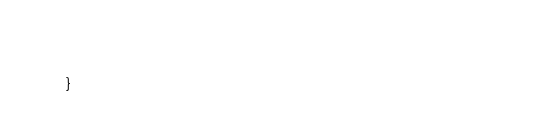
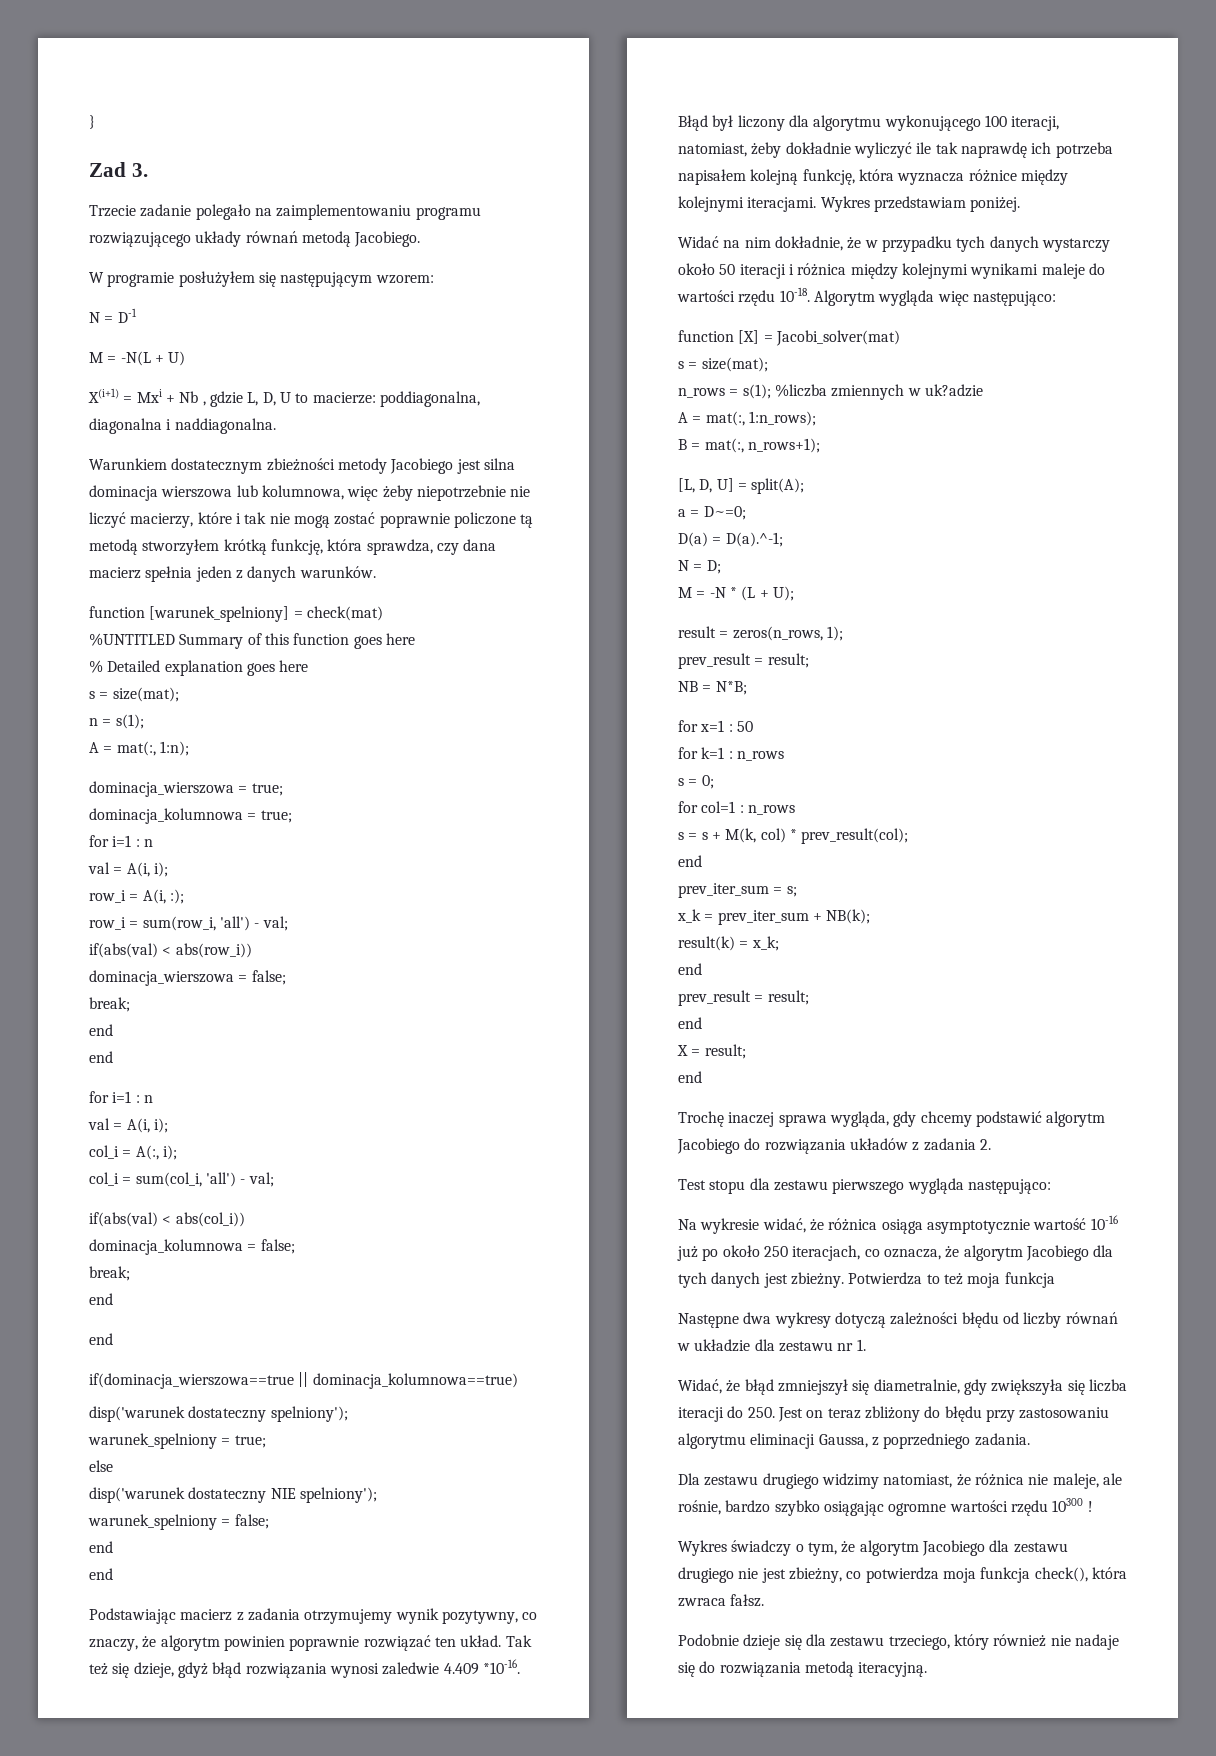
+ Zad 3.
+ Trzecie zadanie polegało na zaimplementowaniu programu rozwiązującego układy równań metodą Jacobiego.
+ W programie posłużyłem się następującym wzorem:
+ N = D-1
+ M = -N(L + U)
+ X(i+1) = Mxi + Nb , gdzie L, D, U to macierze: poddiagonalna, diagonalna i naddiagonalna.
+ Warunkiem dostatecznym zbieżności metody Jacobiego jest silna dominacja wierszowa lub kolumnowa, więc żeby niepotrzebnie nie liczyć macierzy, które i tak nie mogą zostać poprawnie policzone tą metodą stworzyłem krótką funkcję, która sprawdza, czy dana macierz spełnia jeden z danych warunków.
+ function [warunek_spelniony] = check(mat)
+ %UNTITLED Summary of this function goes here
+ % Detailed explanation goes here
+ s = size(mat);
+ n = s(1);
+ A = mat(:, 1:n);
+ dominacja_wierszowa = true;
+ dominacja_kolumnowa = true;
+ for i=1 : n
+ val = A(i, i);
+ row_i = A(i, :);
+ row_i = sum(row_i, 'all') - val;
+ if(abs(val) < abs(row_i))
+ dominacja_wierszowa = false;
+ break;
+ end
+ end
+ for i=1 : n
+ val = A(i, i);
+ col_i = A(:, i);
+ col_i = sum(col_i, 'all') - val;
+ if(abs(val) < abs(col_i))
+ dominacja_kolumnowa = false;
+ break;
+ end
+ end
+ if(dominacja_wierszowa==true || dominacja_kolumnowa==true)
+ disp('warunek dostateczny spelniony');
+ warunek_spelniony = true;
+ else
+ disp('warunek dostateczny NIE spelniony');
+ warunek_spelniony = false;
+ end
+ end
+ Podstawiając macierz z zadania otrzymujemy wynik pozytywny, co znaczy, że algorytm powinien poprawnie rozwiązać ten układ. Tak też się dzieje, gdyż błąd rozwiązania wynosi zaledwie 4.409 *10-16. Błąd był liczony dla algorytmu wykonującego 100 iteracji, natomiast, żeby dokładnie wyliczyć ile tak naprawdę ich potrzeba napisałem kolejną funkcję, która wyznacza różnice między kolejnymi iteracjami. Wykres przedstawiam poniżej.
+ Widać na nim dokładnie, że w przypadku tych danych wystarczy około 50 iteracji i różnica między kolejnymi wynikami maleje do wartości rzędu 10-18. Algorytm wygląda więc następująco:
+ function [X] = Jacobi_solver(mat)
+ s = size(mat);
+ n_rows = s(1); %liczba zmiennych w uk?adzie
+ A = mat(:, 1:n_rows);
+ B = mat(:, n_rows+1);
+ [L, D, U] = split(A);
+ a = D~=0;
+ D(a) = D(a).^-1;
+ N = D;
+ M = -N * (L + U);
+ result = zeros(n_rows, 1);
+ prev_result = result;
+ NB = N*B;
+ for x=1 : 50
+ for k=1 : n_rows
+ s = 0;
+ for col=1 : n_rows
+ s = s + M(k, col) * prev_result(col);
+ end
+ prev_iter_sum = s;
+ x_k = prev_iter_sum + NB(k);
+ result(k) = x_k;
+ end
+ prev_result = result;
+ end
+ X = result;
+ end
+ Trochę inaczej sprawa wygląda, gdy chcemy podstawić algorytm Jacobiego do rozwiązania układów z zadania 2.
+ Test stopu dla zestawu pierwszego wygląda następująco:
+ Na wykresie widać, że różnica osiąga asymptotycznie wartość 10-16 już po około 250 iteracjach, co oznacza, że algorytm Jacobiego dla tych danych jest zbieżny. Potwierdza to też moja funkcja
+ Następne dwa wykresy dotyczą zależności błędu od liczby równań w układzie dla zestawu nr 1.
+ Widać, że błąd zmniejszył się diametralnie, gdy zwiększyła się liczba iteracji do 250. Jest on teraz zbliżony do błędu przy zastosowaniu algorytmu eliminacji Gaussa, z poprzedniego zadania.
+ Dla zestawu drugiego widzimy natomiast, że różnica nie maleje, ale rośnie, bardzo szybko osiągając ogromne wartości rzędu 10300 !
+ Wykres świadczy o tym, że algorytm Jacobiego dla zestawu drugiego nie jest zbieżny, co potwierdza moja funkcja check(), która zwraca fałsz.
+ Podobnie dzieje się dla zestawu trzeciego, który również nie nadaje się do rozwiązania metodą iteracyjną.

